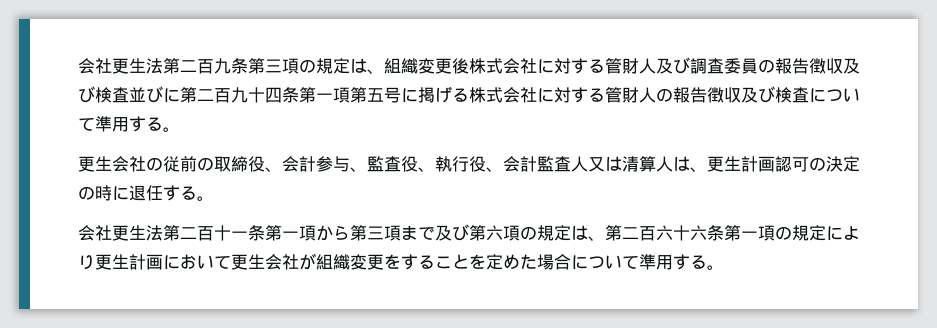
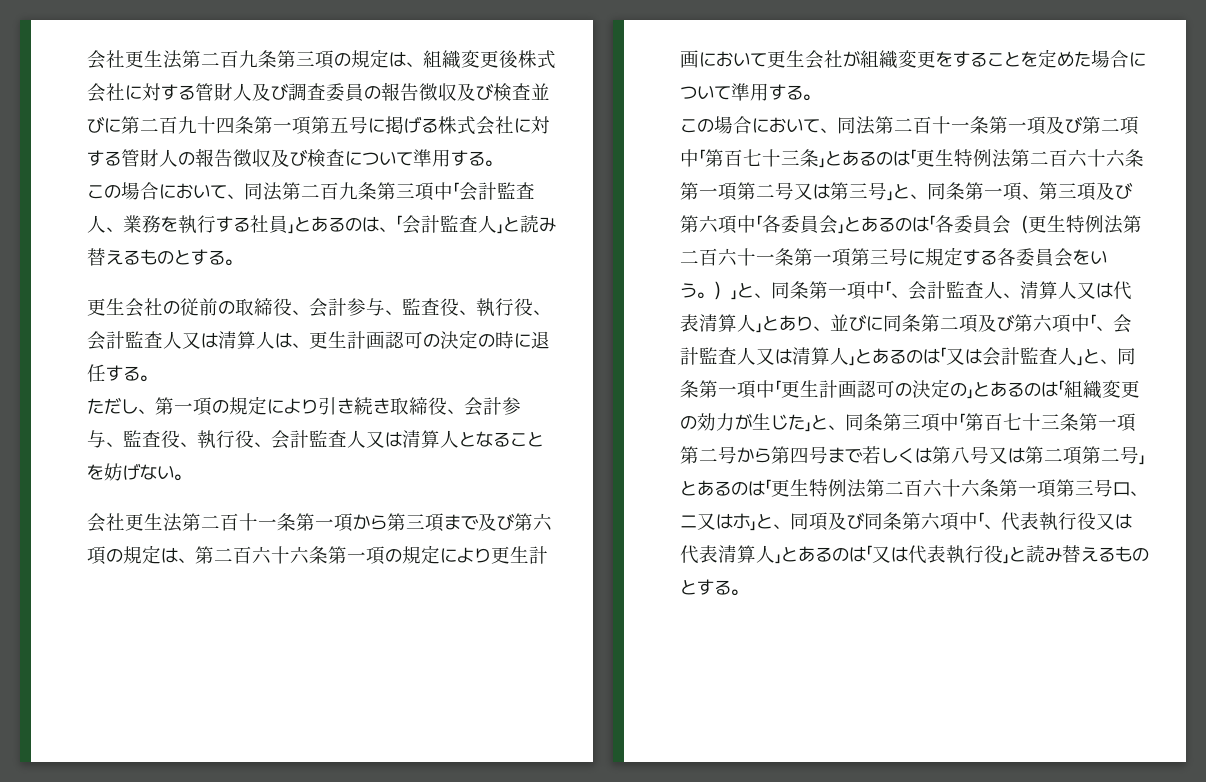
+ この場合において、同法第二百九条第三項中「会計監査人、業務を執行する社員」とあるのは、「会計監査人」と読み替えるものとする。
+ ただし、第一項の規定により引き続き取締役、会計参与、監査役、執行役、会計監査人又は清算人となることを妨げない。
+ この場合において、同法第二百十一条第一項及び第二項中「第百七十三条」とあるのは「更生特例法第二百六十六条第一項第二号又は第三号」と、同条第一項、第三項及び第六項中「各委員会」とあるのは「各委員会（更生特例法第二百六十一条第一項第三号に規定する各委員会をいう。）」と、同条第一項中「、会計監査人、清算人又は代表清算人」とあり、並びに同条第二項及び第六項中「、会計監査人又は清算人」とあるのは「又は会計監査人」と、同条第一項中「更生計画認可の決定の」とあるのは「組織変更の効力が生じた」と、同条第三項中「第百七十三条第一項第二号から第四号まで若しくは第八号又は第二項第二号」とあるのは「更生特例法第二百六十六条第一項第三号ロ、ニ又はホ」と、同項及び同条第六項中「、代表執行役又は代表清算人」とあるのは「又は代表執行役」と読み替えるものとする。

